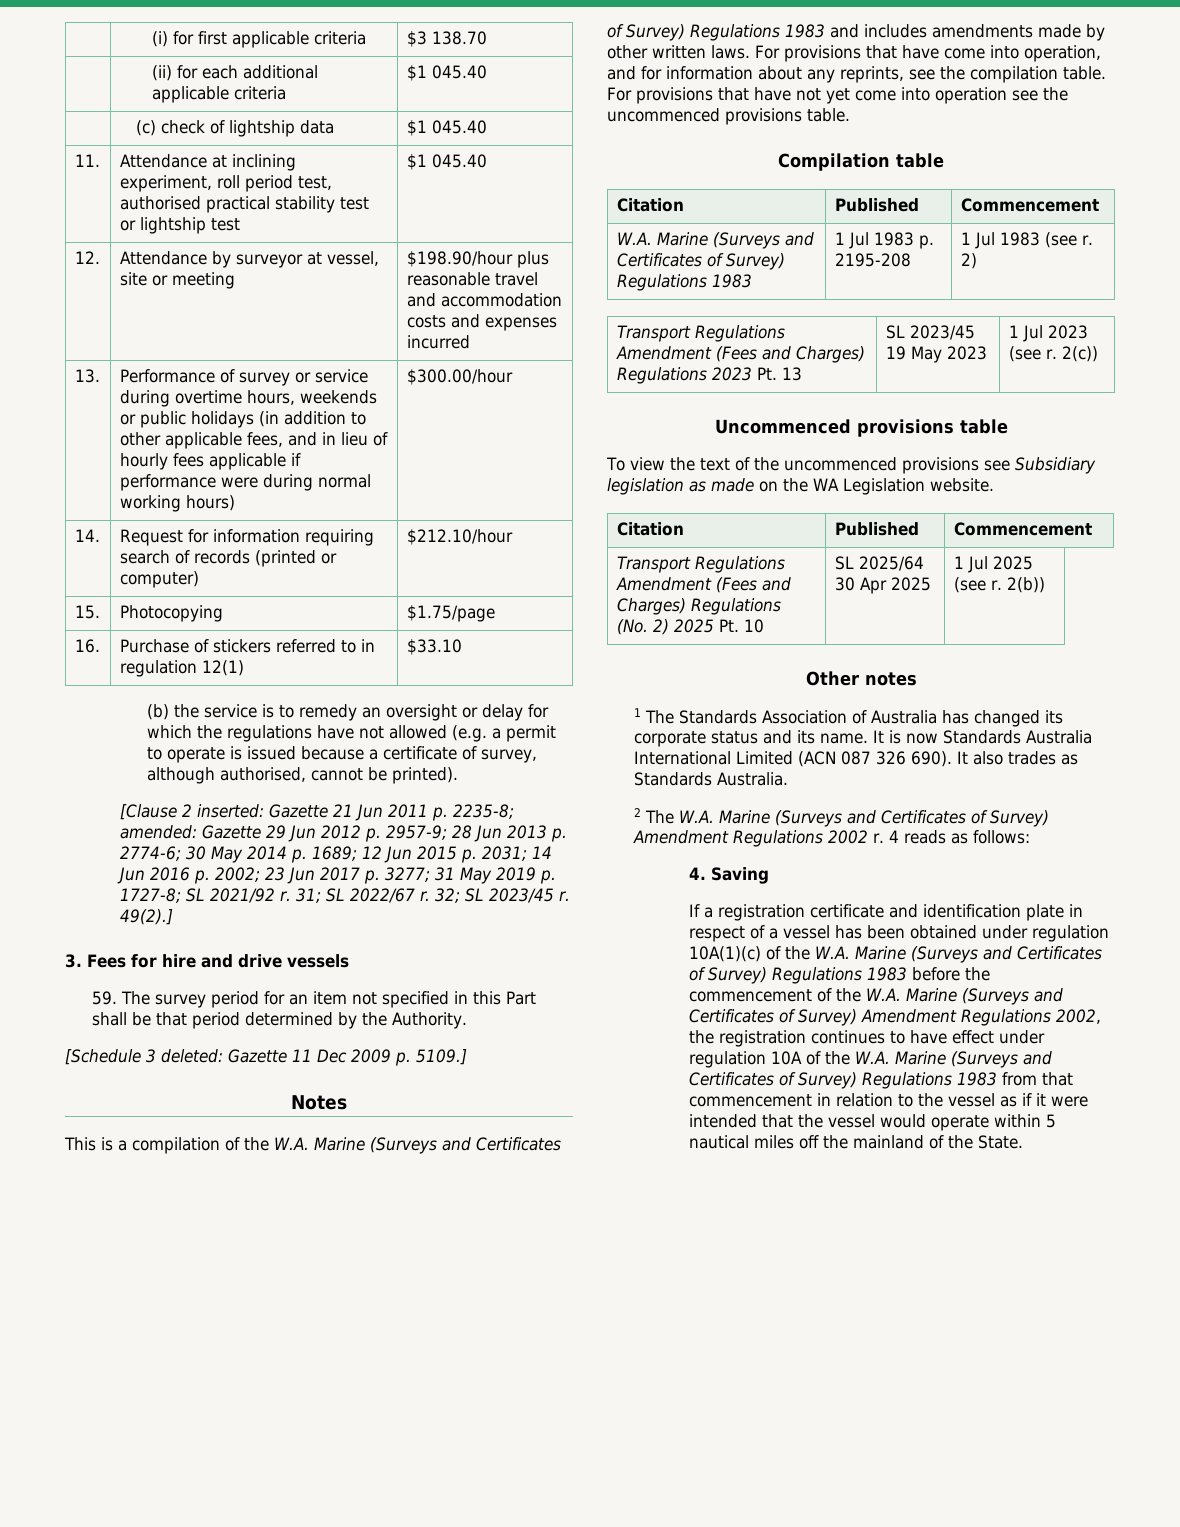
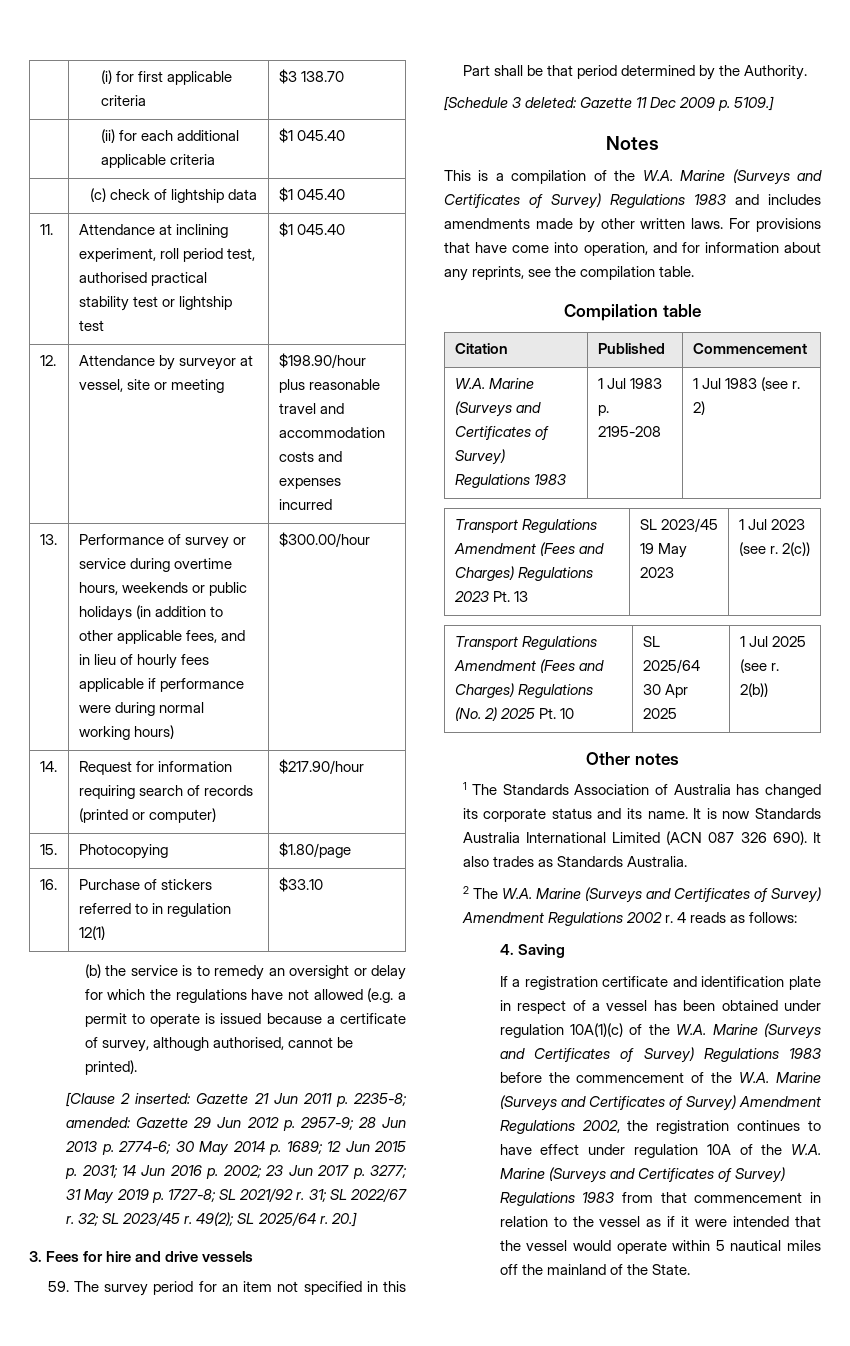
- 14. | Request for information requiring search of records (printed or computer) | $212.10/hour
+ 14. | Request for information requiring search of records (printed or computer) | $217.90/hour
- 15. | Photocopying | $1.75/page
+ 15. | Photocopying | $1.80/page
- 49(2).]
+ 49(2); SL 2025/64 r. 20.]
- For provisions that have not yet come into operation see the uncommenced provisions table.
- Uncommenced provisions table
- To view the text of the uncommenced provisions see Subsidiary legislation as made on the WA Legislation website.
- Citation | Published | Commencement

